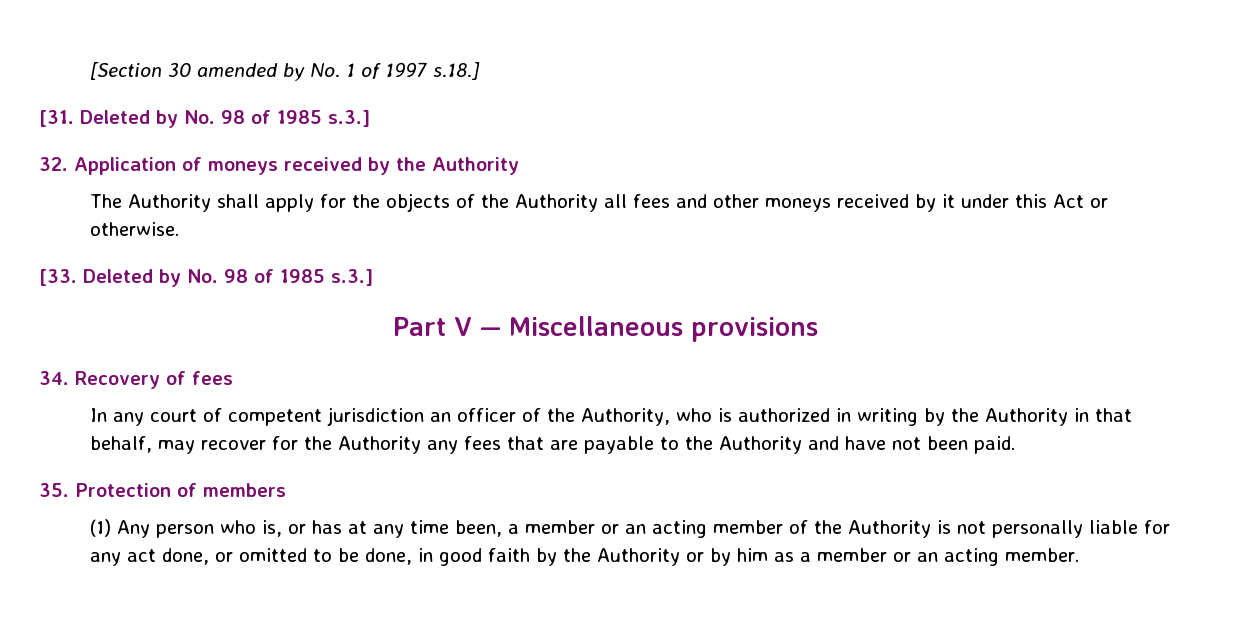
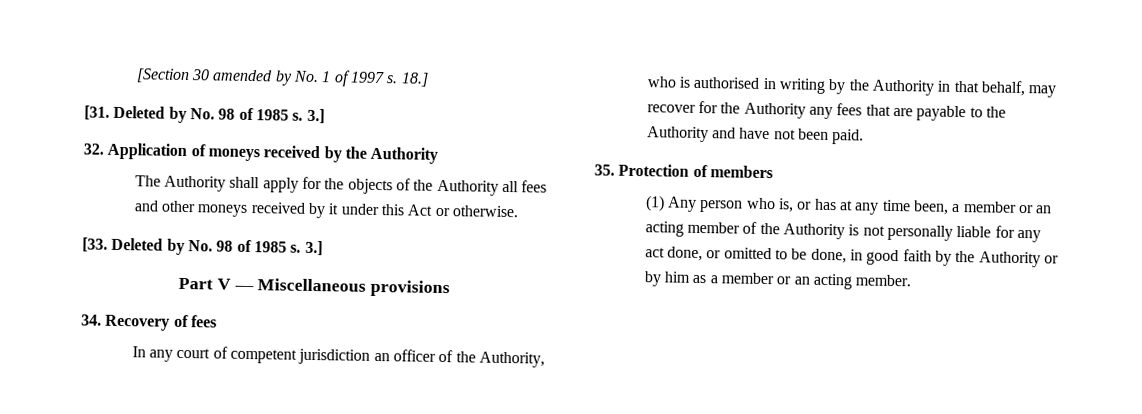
- [Section 30 amended by No. 1 of 1997 s.18.]
+ [Section 30 amended by No. 1 of 1997 s. 18.]
- [31. Deleted by No. 98 of 1985 s.3.]
+ [31. Deleted by No. 98 of 1985 s. 3.]
- [33. Deleted by No. 98 of 1985 s.3.]
+ [33. Deleted by No. 98 of 1985 s. 3.]
- In any court of competent jurisdiction an officer of the Authority, who is authorized in writing by the Authority in that behalf, may recover for the Authority any fees that are payable to the Authority and have not been paid.
+ In any court of competent jurisdiction an officer of the Authority, who is authorised in writing by the Authority in that behalf, may recover for the Authority any fees that are payable to the Authority and have not been paid.

